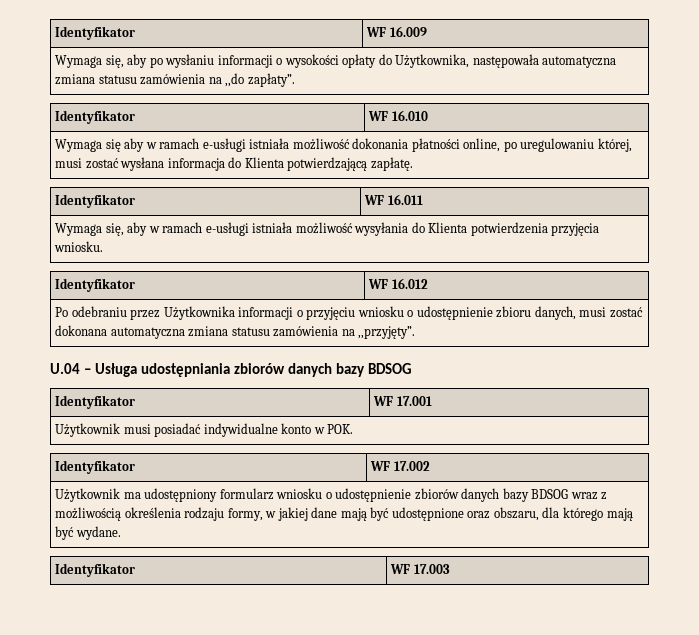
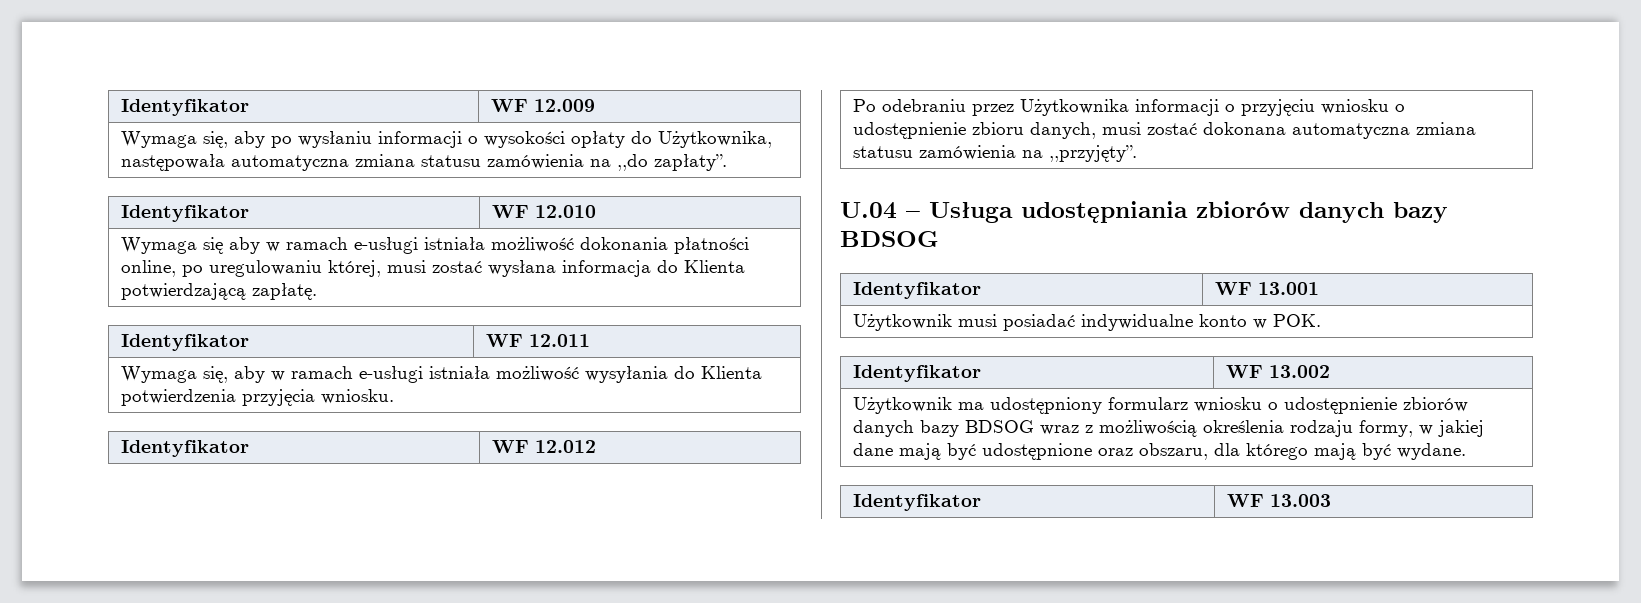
- Identyfikator | WF 16.009
+ Identyfikator | WF 12.009
- Identyfikator | WF 16.010
+ Identyfikator | WF 12.010
- Identyfikator | WF 16.011
+ Identyfikator | WF 12.011
- Identyfikator | WF 16.012
+ Identyfikator | WF 12.012
- Identyfikator | WF 17.001
+ Identyfikator | WF 13.001
- Identyfikator | WF 17.002
+ Identyfikator | WF 13.002
- Identyfikator | WF 17.003
+ Identyfikator | WF 13.003

